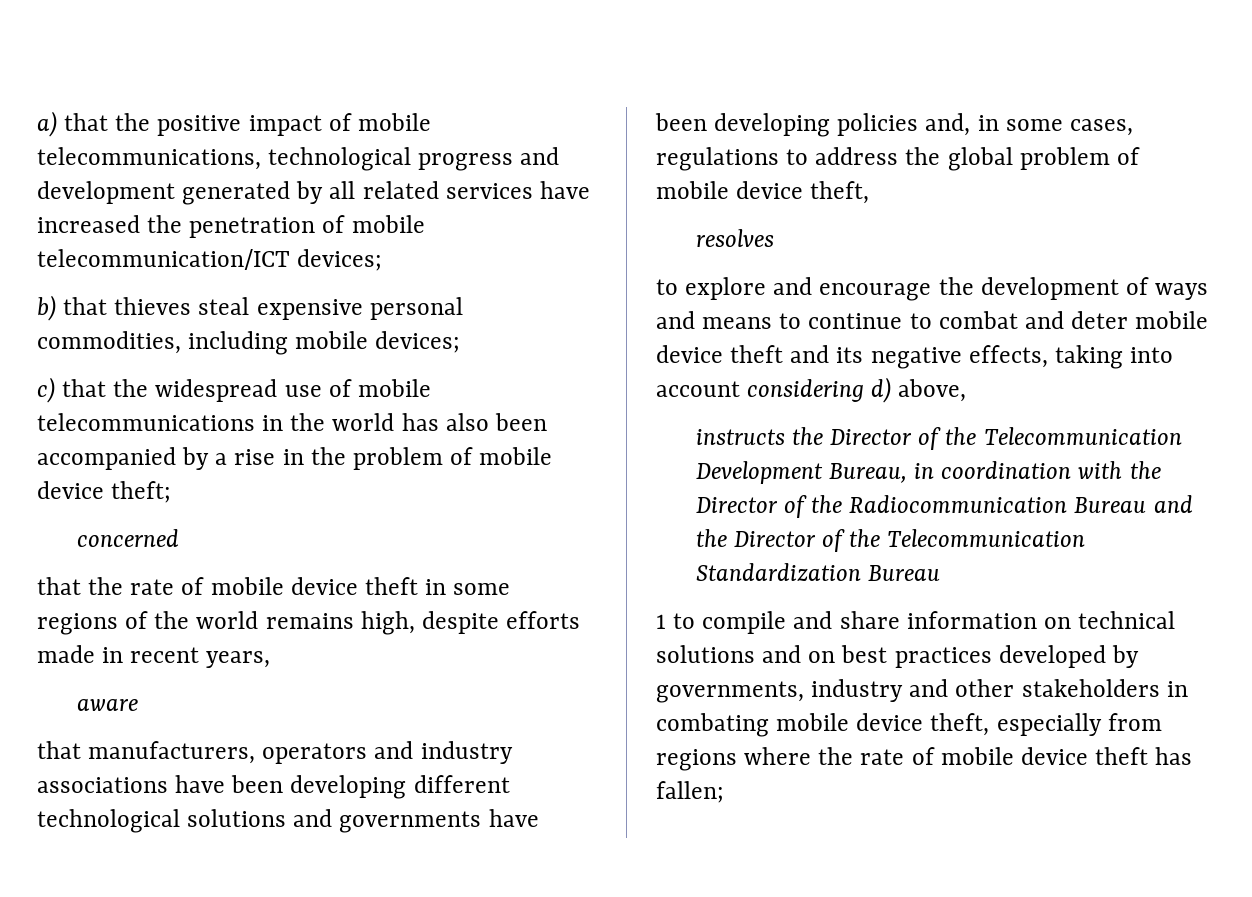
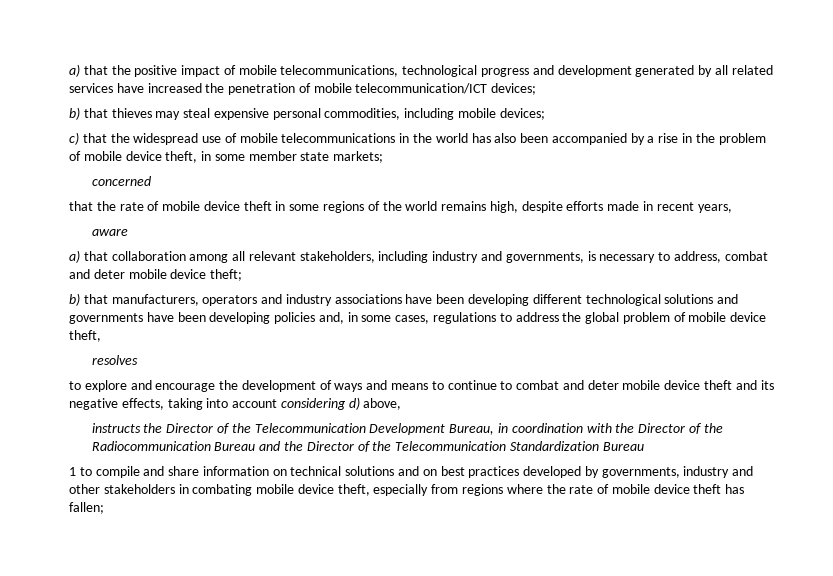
- b) that thieves steal expensive personal commodities, including mobile devices;
+ b) that thieves may steal expensive personal commodities, including mobile devices;
- c) that the widespread use of mobile telecommunications in the world has also been accompanied by a rise in the problem of mobile device theft;
+ c) that the widespread use of mobile telecommunications in the world has also been accompanied by a rise in the problem of mobile device theft, in some member state markets;
- that manufacturers, operators and industry associations have been developing different technological solutions and governments have been developing policies and, in some cases, regulations to address the global problem of mobile device theft,
+ a) that collaboration among all relevant stakeholders, including industry and governments, is necessary to address, combat and deter mobile device theft;
+ b) that manufacturers, operators and industry associations have been developing different technological solutions and governments have been developing policies and, in some cases, regulations to address the global problem of mobile device theft,

